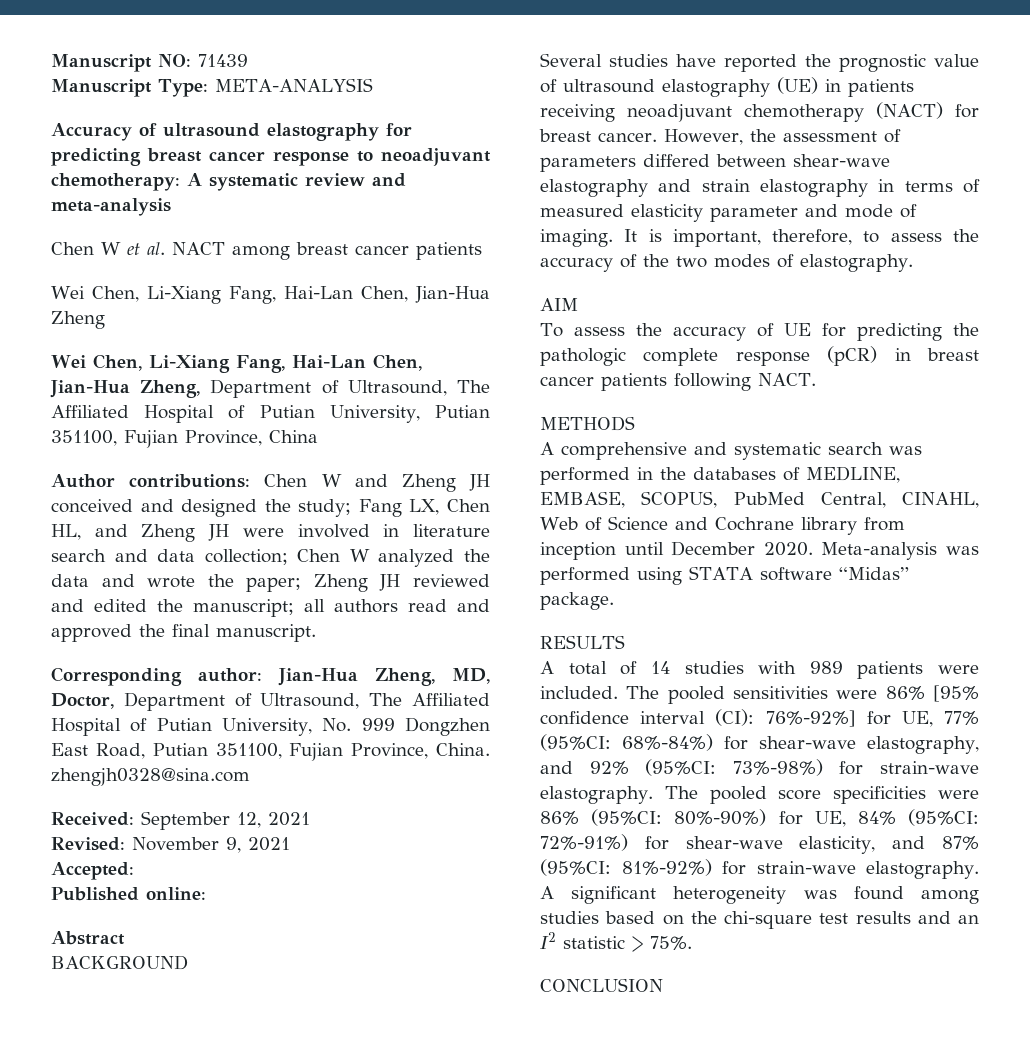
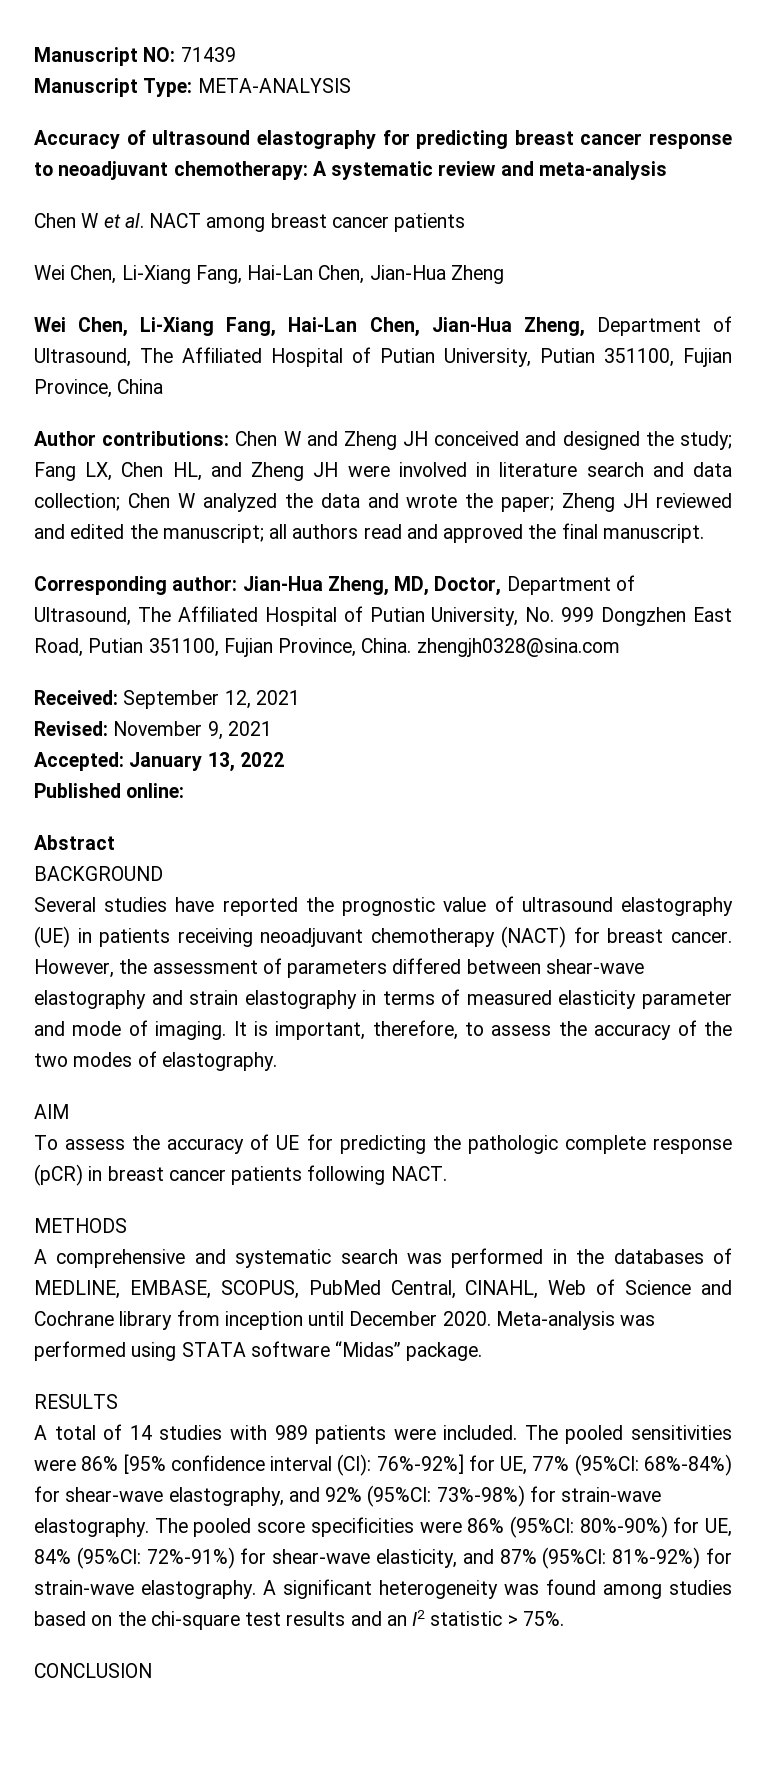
- Accepted:
+ Accepted: January 13, 2022

